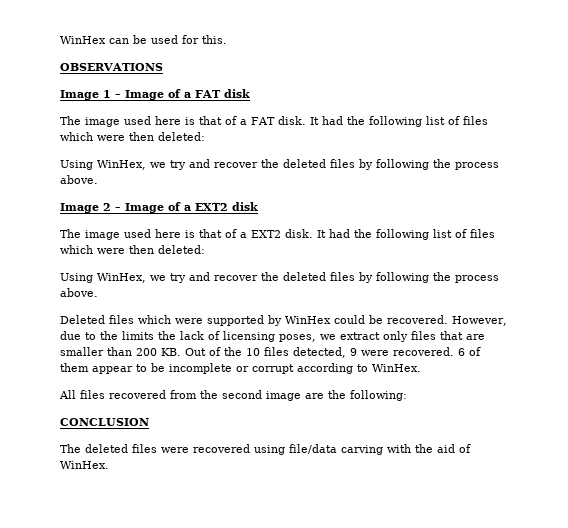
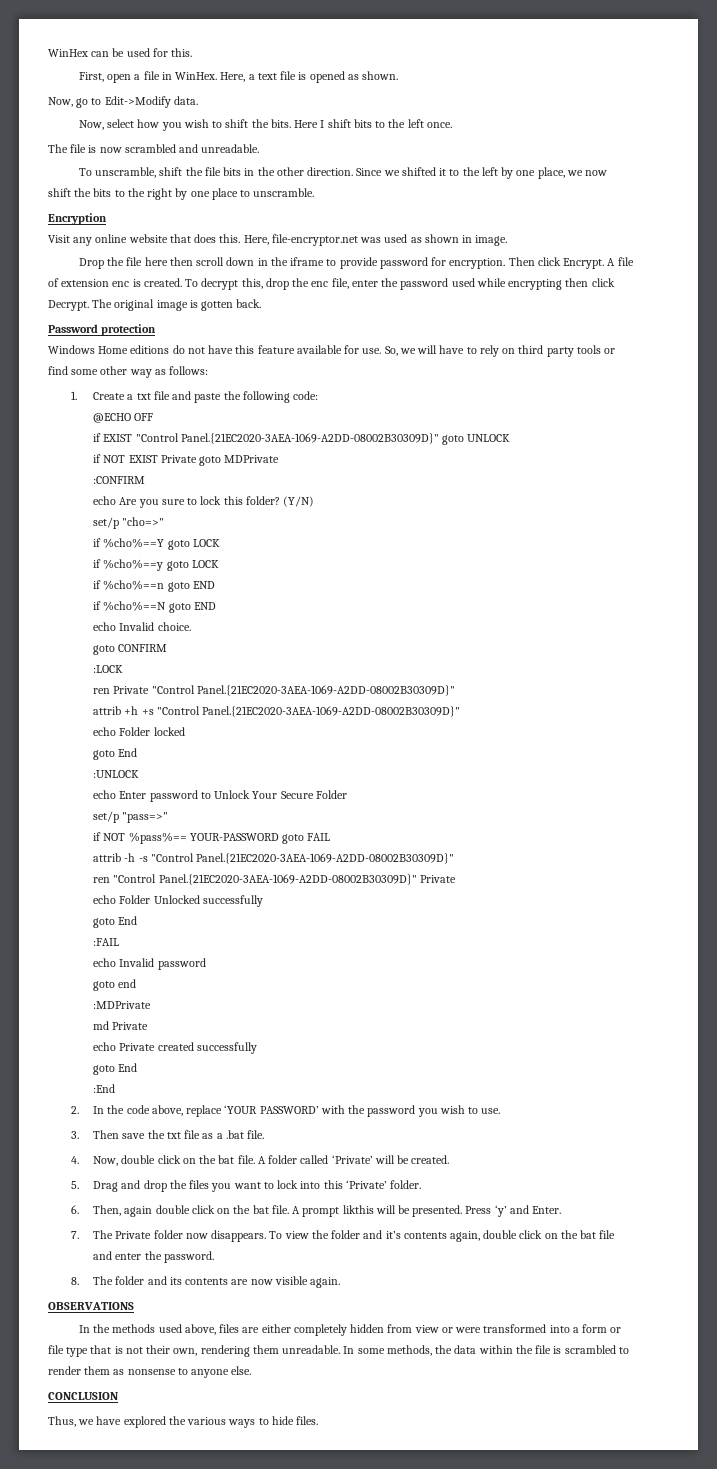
+ First, open a file in WinHex. Here, a text file is opened as shown.
+ Now, go to Edit->Modify data.
+ Now, select how you wish to shift the bits. Here I shift bits to the left once.
+ The file is now scrambled and unreadable.
+ To unscramble, shift the file bits in the other direction. Since we shifted it to the left by one place, we now shift the bits to the right by one place to unscramble.
+ Encryption
+ Visit any online website that does this. Here, file-encryptor.net was used as shown in image.
+ Drop the file here then scroll down in the iframe to provide password for encryption. Then click Encrypt. A file of extension enc is created. To decrypt this, drop the enc file, enter the password used while encrypting then click Decrypt. The original image is gotten back.
+ Password protection
+ Windows Home editions do not have this feature available for use. So, we will have to rely on third party tools or find some other way as follows:
+ 1. Create a txt file and paste the following code:
+ @ECHO OFF
+ if EXIST "Control Panel.{21EC2020-3AEA-1069-A2DD-08002B30309D}" goto UNLOCK
+ if NOT EXIST Private goto MDPrivate
+ :CONFIRM
+ echo Are you sure to lock this folder? (Y/N)
+ set/p "cho=>"
+ if %cho%==Y goto LOCK
+ if %cho%==y goto LOCK
+ if %cho%==n goto END
+ if %cho%==N goto END
+ echo Invalid choice.
+ goto CONFIRM
+ :LOCK
+ ren Private "Control Panel.{21EC2020-3AEA-1069-A2DD-08002B30309D}"
+ attrib +h +s "Control Panel.{21EC2020-3AEA-1069-A2DD-08002B30309D}"
+ echo Folder locked
+ goto End
+ :UNLOCK
+ echo Enter password to Unlock Your Secure Folder
+ set/p "pass=>"
+ if NOT %pass%== YOUR-PASSWORD goto FAIL
+ attrib -h -s "Control Panel.{21EC2020-3AEA-1069-A2DD-08002B30309D}"
+ ren "Control Panel.{21EC2020-3AEA-1069-A2DD-08002B30309D}" Private
+ echo Folder Unlocked successfully
+ goto End
+ :FAIL
+ echo Invalid password
+ goto end
+ :MDPrivate
+ md Private
+ echo Private created successfully
+ goto End
+ :End
+ 2. In the code above, replace ‘YOUR PASSWORD’ with the password you wish to use.
+ 3. Then save the txt file as a .bat file.
+ 4. Now, double click on the bat file. A folder called ‘Private’ will be created.
+ 5. Drag and drop the files you want to lock into this ‘Private’ folder.
+ 6. Then, again double click on the bat file. A prompt likthis will be presented. Press ‘y’ and Enter.
+ 7. The Private folder now disappears. To view the folder and it’s contents again, double click on the bat file and enter the password.
+ 8. The folder and its contents are now visible again.
  OBSERVATIONS
- Image 1 – Image of a FAT disk
- The image used here is that of a FAT disk. It had the following list of files which were then deleted:
- Using WinHex, we try and recover the deleted files by following the process above.
- Image 2 – Image of a EXT2 disk
- The image used here is that of a EXT2 disk. It had the following list of files which were then deleted:
- Using WinHex, we try and recover the deleted files by following the process above.
- Deleted files which were supported by WinHex could be recovered. However, due to the limits the lack of licensing poses, we extract only files that are smaller than 200 KB. Out of the 10 files detected, 9 were recovered. 6 of them appear to be incomplete or corrupt according to WinHex.
- All files recovered from the second image are the following:
+ In the methods used above, files are either completely hidden from view or were transformed into a form or file type that is not their own, rendering them unreadable. In some methods, the data within the file is scrambled to render them as nonsense to anyone else.
  CONCLUSION
- The deleted files were recovered using file/data carving with the aid of WinHex.
+ Thus, we have explored the various ways to hide files.

